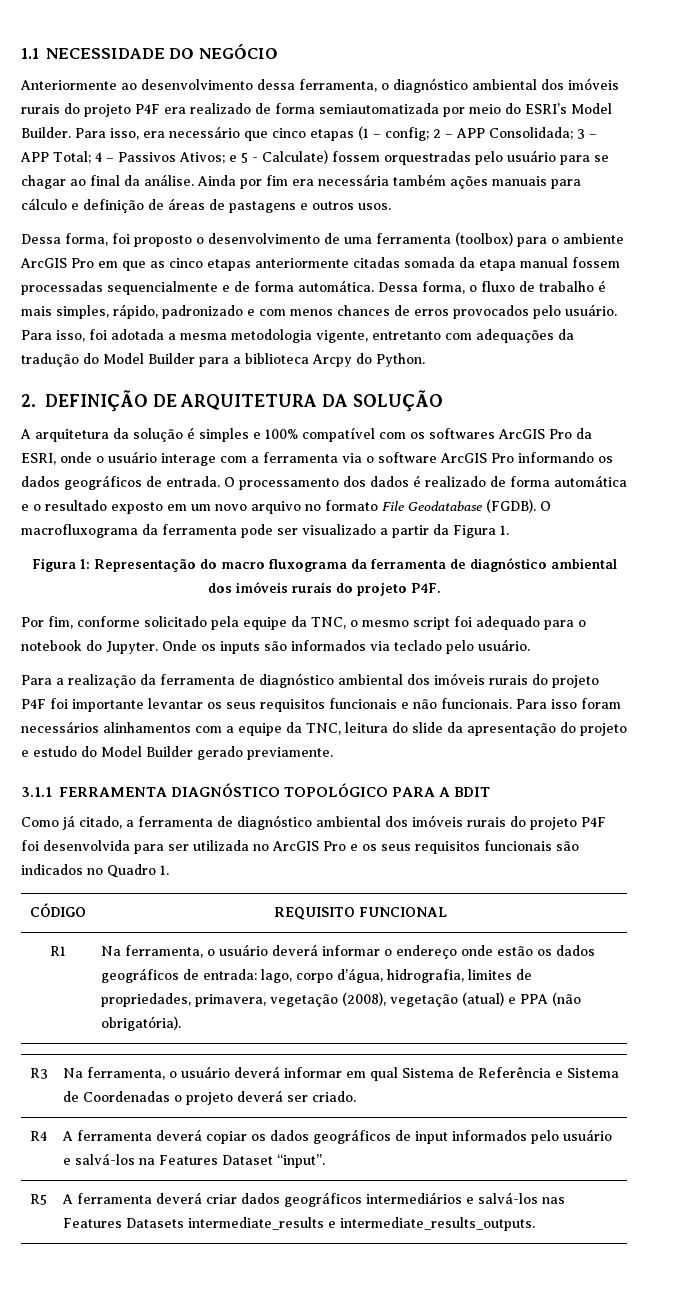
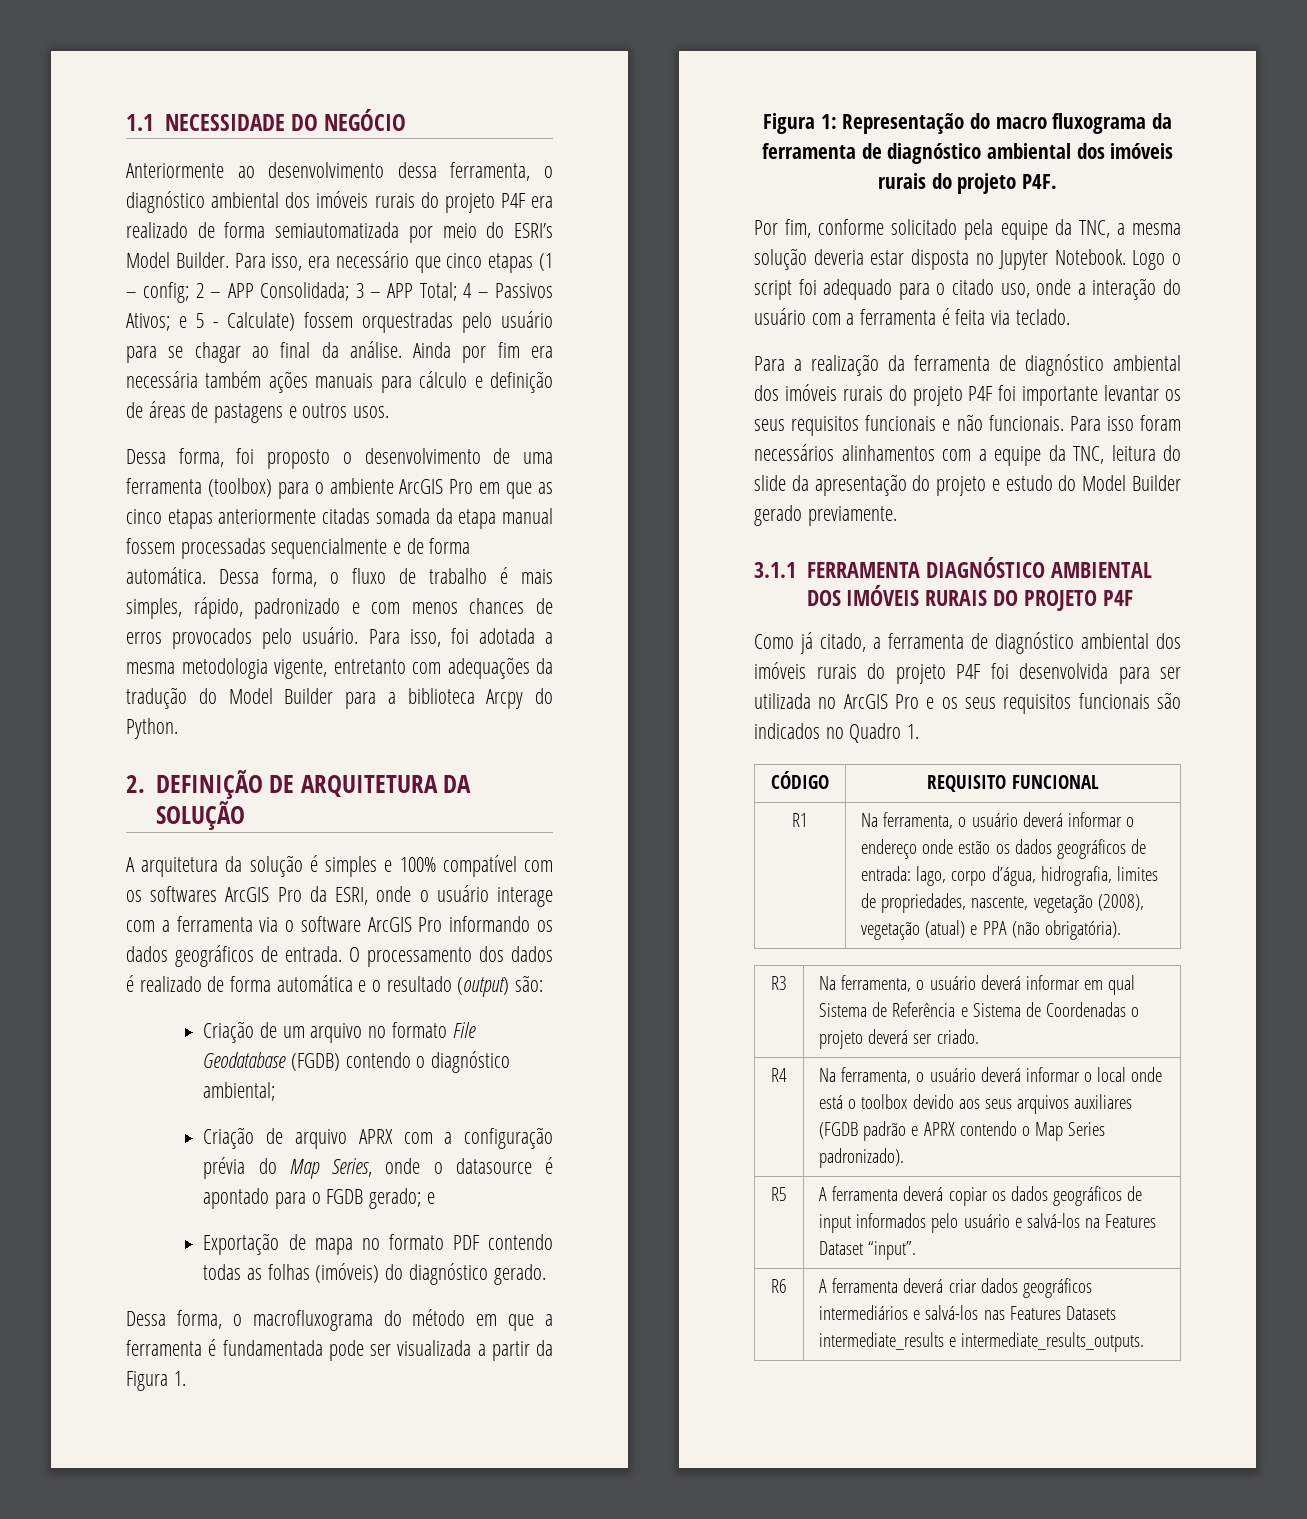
- O processamento dos dados é realizado de forma automática e o resultado exposto em um novo arquivo no formato File Geodatabase (FGDB). O macrofluxograma da ferramenta pode ser visualizado a partir da Figura 1.
+ O processamento dos dados é realizado de forma automática e o resultado (output) são:
+ Criação de um arquivo no formato File Geodatabase (FGDB) contendo o diagnóstico ambiental;
+ Criação de arquivo APRX com a configuração prévia do Map Series, onde o datasource é apontado para o FGDB gerado; e
+ Exportação de mapa no formato PDF contendo todas as folhas (imóveis) do diagnóstico gerado.
+ Dessa forma, o macrofluxograma do método em que a ferramenta é fundamentada pode ser visualizada a partir da Figura 1.
- Por fim, conforme solicitado pela equipe da TNC, o mesmo script foi adequado para o notebook do Jupyter. Onde os inputs são informados via teclado pelo usuário.
+ Por fim, conforme solicitado pela equipe da TNC, a mesma solução deveria estar disposta no Jupyter Notebook. Logo o script foi adequado para o citado uso, onde a interação do usuário com a ferramenta é feita via teclado.
- 3.1.1 FERRAMENTA DIAGNÓSTICO TOPOLÓGICO PARA A BDIT
+ 3.1.1 FERRAMENTA DIAGNÓSTICO AMBIENTAL DOS IMÓVEIS RURAIS DO PROJETO P4F
- R1 | Na ferramenta, o usuário deverá informar o endereço onde estão os dados geográficos de entrada: lago, corpo d’água, hidrografia, limites de propriedades, primavera, vegetação (2008), vegetação (atual) e PPA (não obrigatória).
+ R1 | Na ferramenta, o usuário deverá informar o endereço onde estão os dados geográficos de entrada: lago, corpo d’água, hidrografia, limites de propriedades, nascente, vegetação (2008), vegetação (atual) e PPA (não obrigatória).
- R4 | A ferramenta deverá copiar os dados geográficos de input informados pelo usuário e salvá-los na Features Dataset “input”.
+ R4 | Na ferramenta, o usuário deverá informar o local onde está o toolbox devido aos seus arquivos auxiliares (FGDB padrão e APRX contendo o Map Series padronizado).
+ R5 | A ferramenta deverá copiar os dados geográficos de input informados pelo usuário e salvá-los na Features Dataset “input”.
- R5 | A ferramenta deverá criar dados geográficos intermediários e salvá-los nas Features Datasets intermediate_results e intermediate_results_outputs.
+ R6 | A ferramenta deverá criar dados geográficos intermediários e salvá-los nas Features Datasets intermediate_results e intermediate_results_outputs.

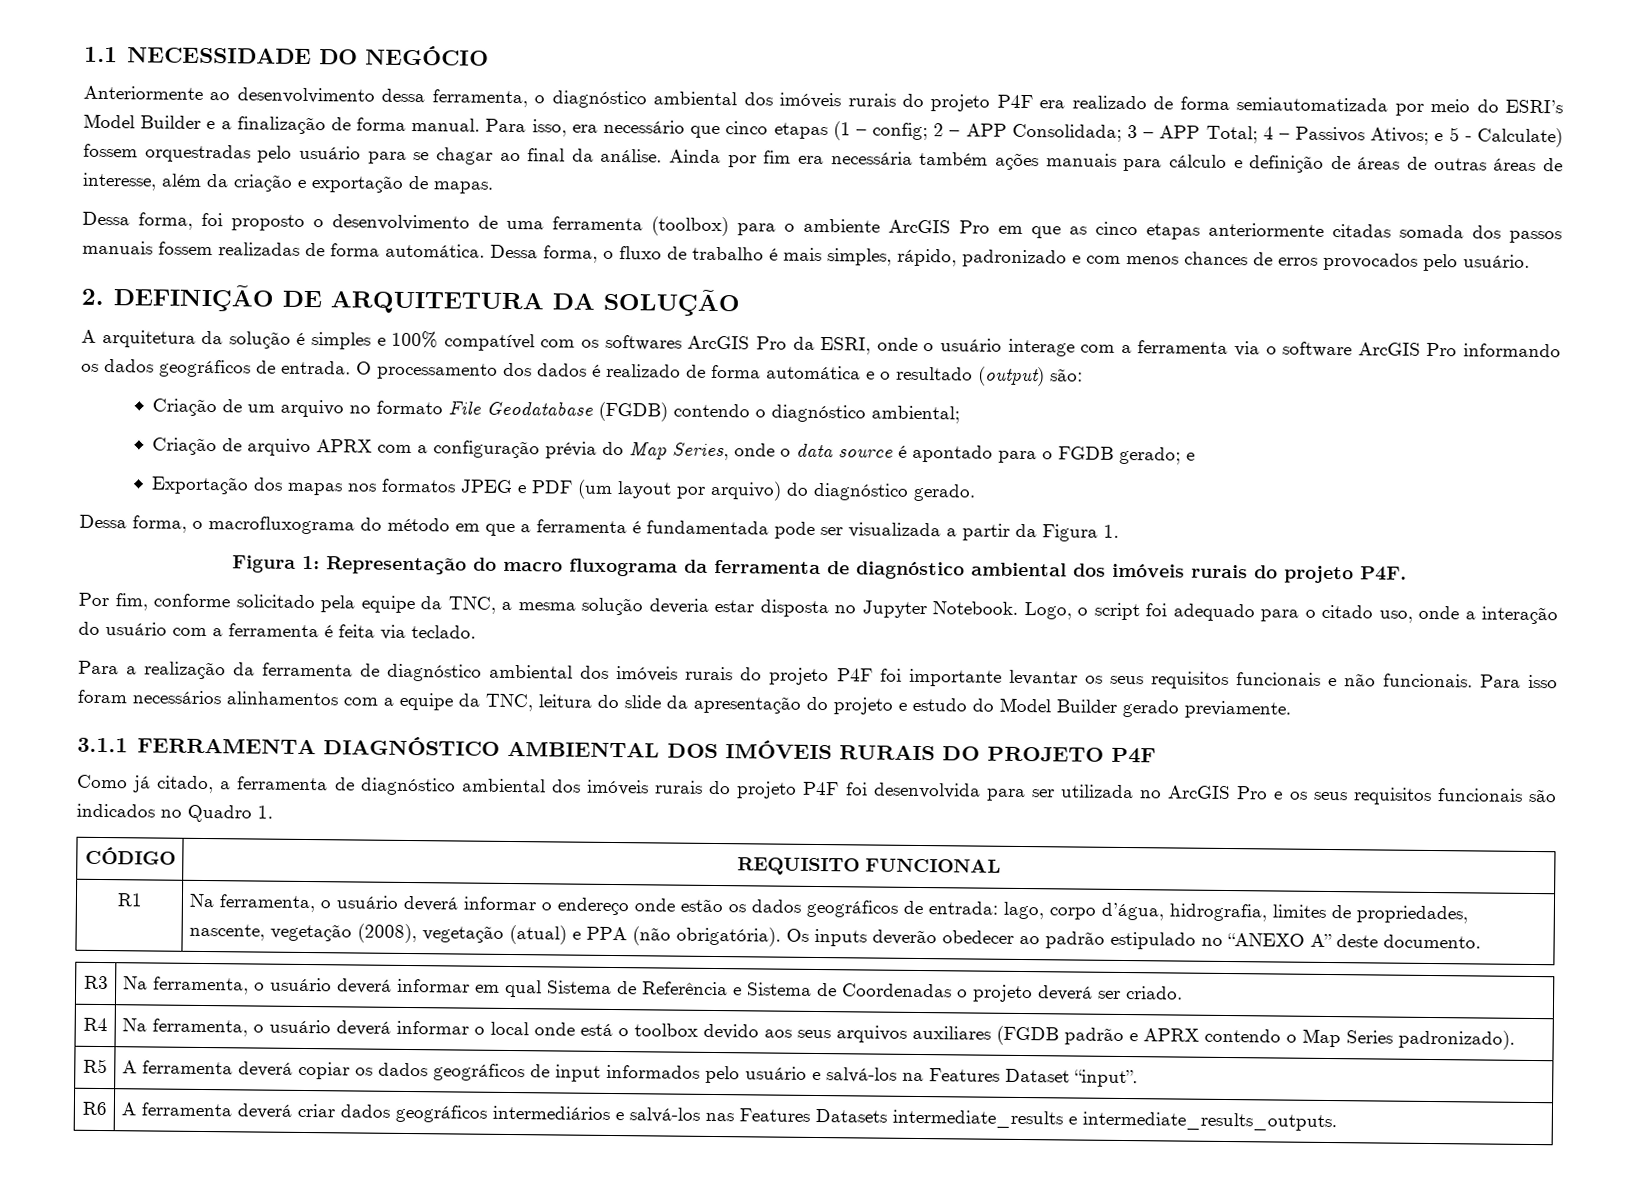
- Anteriormente ao desenvolvimento dessa ferramenta, o diagnóstico ambiental dos imóveis rurais do projeto P4F era realizado de forma semiautomatizada por meio do ESRI’s Model Builder.
+ Anteriormente ao desenvolvimento dessa ferramenta, o diagnóstico ambiental dos imóveis rurais do projeto P4F era realizado de forma semiautomatizada por meio do ESRI’s Model Builder e a finalização de forma manual.
- Ainda por fim era necessária também ações manuais para cálculo e definição de áreas de pastagens e outros usos.
+ Ainda por fim era necessária também ações manuais para cálculo e definição de áreas de outras áreas de interesse, além da criação e exportação de mapas.
- Dessa forma, foi proposto o desenvolvimento de uma ferramenta (toolbox) para o ambiente ArcGIS Pro em que as cinco etapas anteriormente citadas somada da etapa manual fossem processadas sequencialmente e de forma automática.
+ Dessa forma, foi proposto o desenvolvimento de uma ferramenta (toolbox) para o ambiente ArcGIS Pro em que as cinco etapas anteriormente citadas somada dos passos manuais fossem realizadas de forma automática.
- Para isso, foi adotada a mesma metodologia vigente, entretanto com adequações da tradução do Model Builder para a biblioteca Arcpy do Python.
- Criação de arquivo APRX com a configuração prévia do Map Series, onde o datasource é apontado para o FGDB gerado; e
+ Criação de arquivo APRX com a configuração prévia do Map Series, onde o data source é apontado para o FGDB gerado; e
- Exportação de mapa no formato PDF contendo todas as folhas (imóveis) do diagnóstico gerado.
+ Exportação dos mapas nos formatos JPEG e PDF (um layout por arquivo) do diagnóstico gerado.
- Logo o script foi adequado para o citado uso, onde a interação do usuário com a ferramenta é feita via teclado.
+ Logo, o script foi adequado para o citado uso, onde a interação do usuário com a ferramenta é feita via teclado.
+ Os inputs deverão obedecer ao padrão estipulado no “ANEXO A” deste documento.

